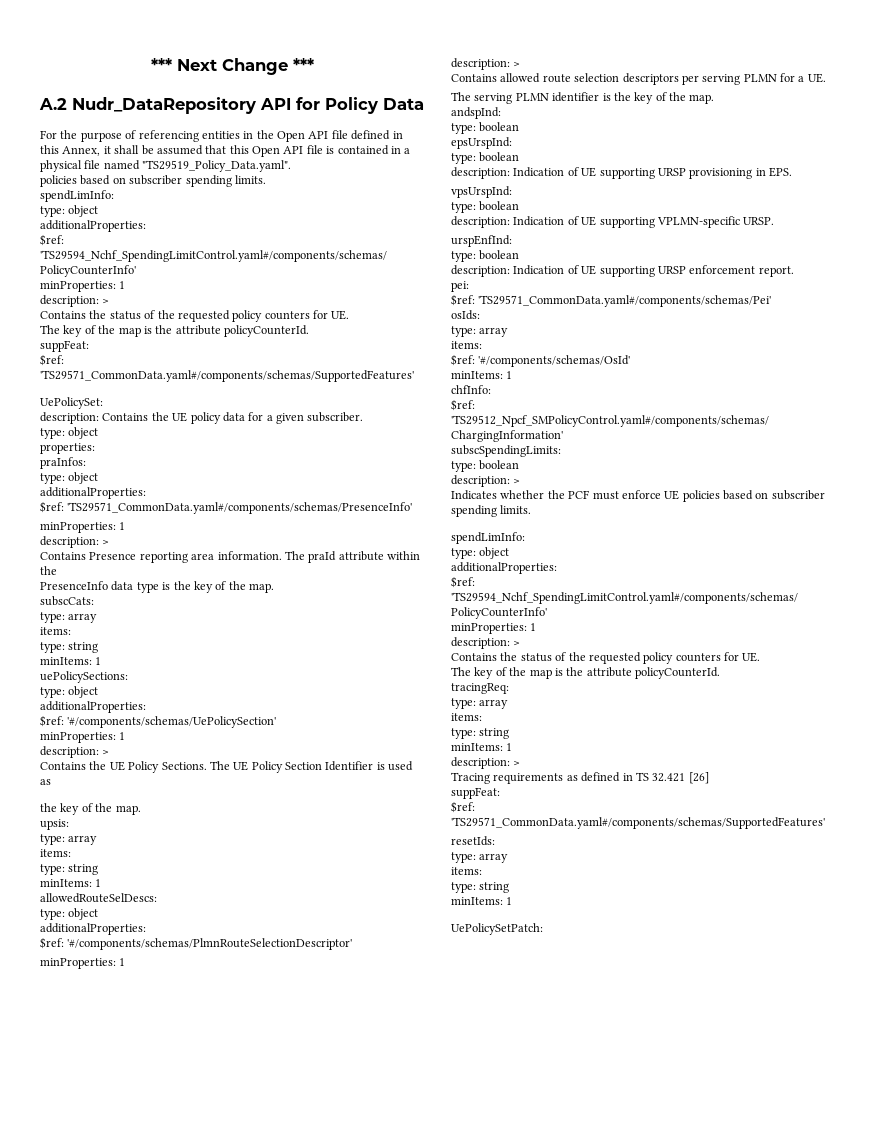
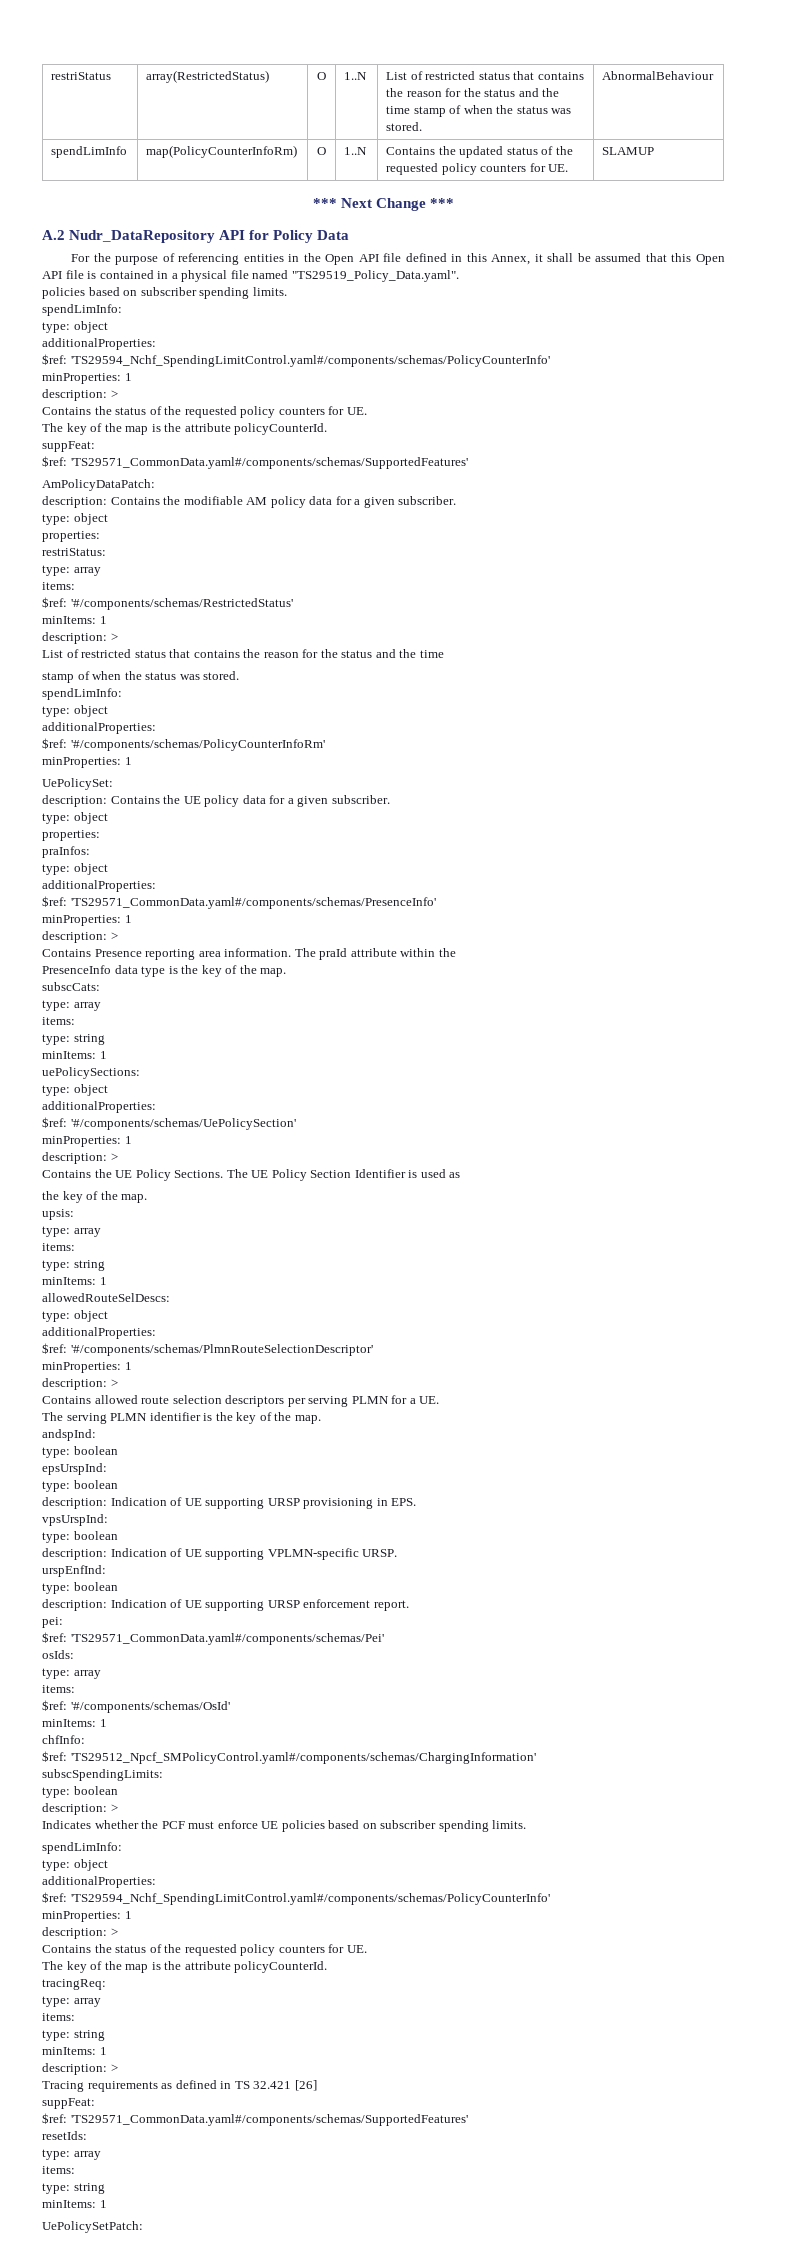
+ restriStatus | array(RestrictedStatus) | O | 1..N | List of restricted status that contains the reason for the status and the time stamp of when the status was stored. | AbnormalBehaviour
+ spendLimInfo | map(PolicyCounterInfoRm) | O | 1..N | Contains the updated status of the requested policy counters for UE. | SLAMUP
+ AmPolicyDataPatch:
+ description: Contains the modifiable AM policy data for a given subscriber.
+ type: object
+ properties:
+ restriStatus:
+ type: array
+ items:
+ $ref: '#/components/schemas/RestrictedStatus'
+ minItems: 1
+ description: >
+ List of restricted status that contains the reason for the status and the time
+ stamp of when the status was stored.
+ spendLimInfo:
+ type: object
+ additionalProperties:
+ $ref: '#/components/schemas/PolicyCounterInfoRm'
+ minProperties: 1

